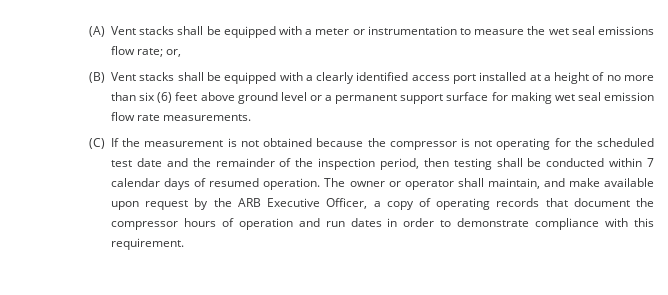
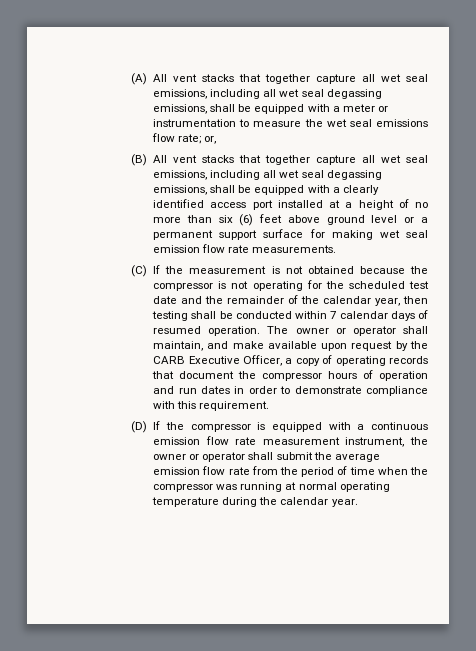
- (A) Vent stacks shall be equipped with a meter or instrumentation to measure the wet seal emissions flow rate; or,
+ (A) All vent stacks that together capture all wet seal emissions, including all wet seal degassing emissions, shall be equipped with a meter or instrumentation to measure the wet seal emissions flow rate; or,
- (B) Vent stacks shall be equipped with a clearly identified access port installed at a height of no more than six (6) feet above ground level or a permanent support surface for making wet seal emission flow rate measurements.
+ (B) All vent stacks that together capture all wet seal emissions, including all wet seal degassing emissions, shall be equipped with a clearly identified access port installed at a height of no more than six (6) feet above ground level or a permanent support surface for making wet seal emission flow rate measurements.
- (C) If the measurement is not obtained because the compressor is not operating for the scheduled test date and the remainder of the inspection period, then testing shall be conducted within 7 calendar days of resumed operation.
+ (C) If the measurement is not obtained because the compressor is not operating for the scheduled test date and the remainder of the calendar year, then testing shall be conducted within 7 calendar days of resumed operation.
- The owner or operator shall maintain, and make available upon request by the ARB Executive Officer, a copy of operating records that document the compressor hours of operation and run dates in order to demonstrate compliance with this requirement.
+ The owner or operator shall maintain, and make available upon request by the CARB Executive Officer, a copy of operating records that document the compressor hours of operation and run dates in order to demonstrate compliance with this requirement.
+ (D) If the compressor is equipped with a continuous emission flow rate measurement instrument, the owner or operator shall submit the average emission flow rate from the period of time when the compressor was running at normal operating temperature during the calendar year.

